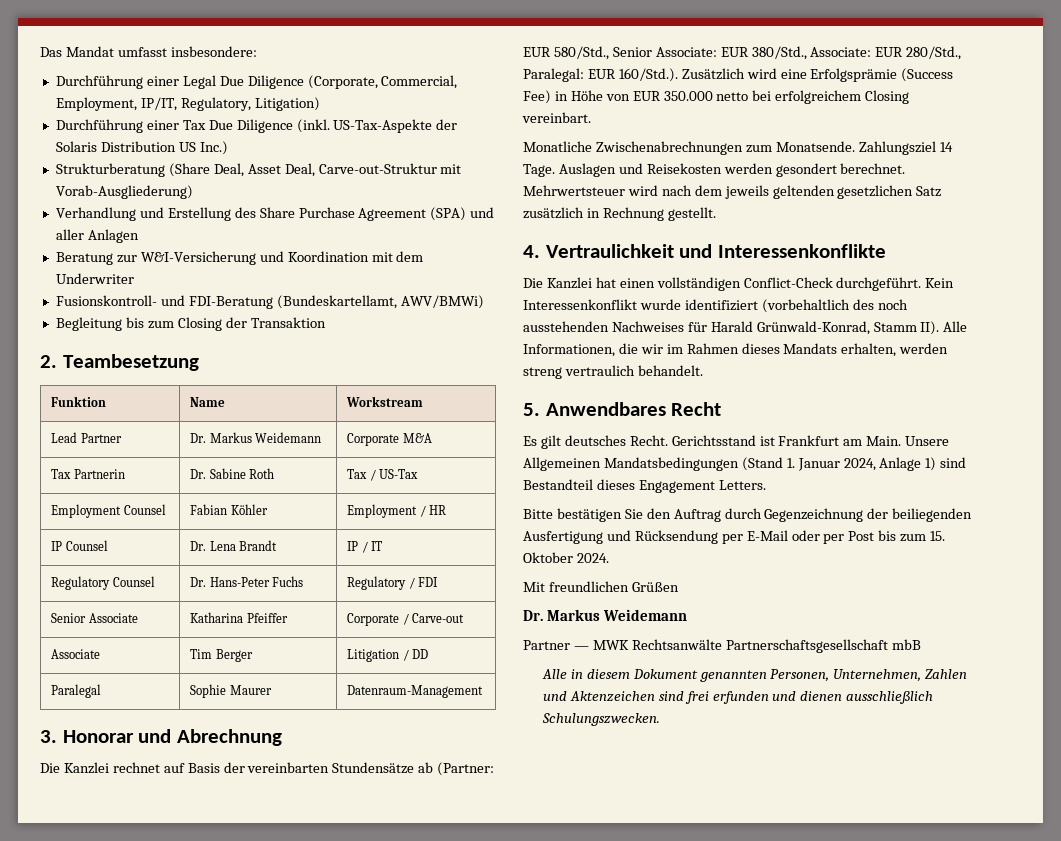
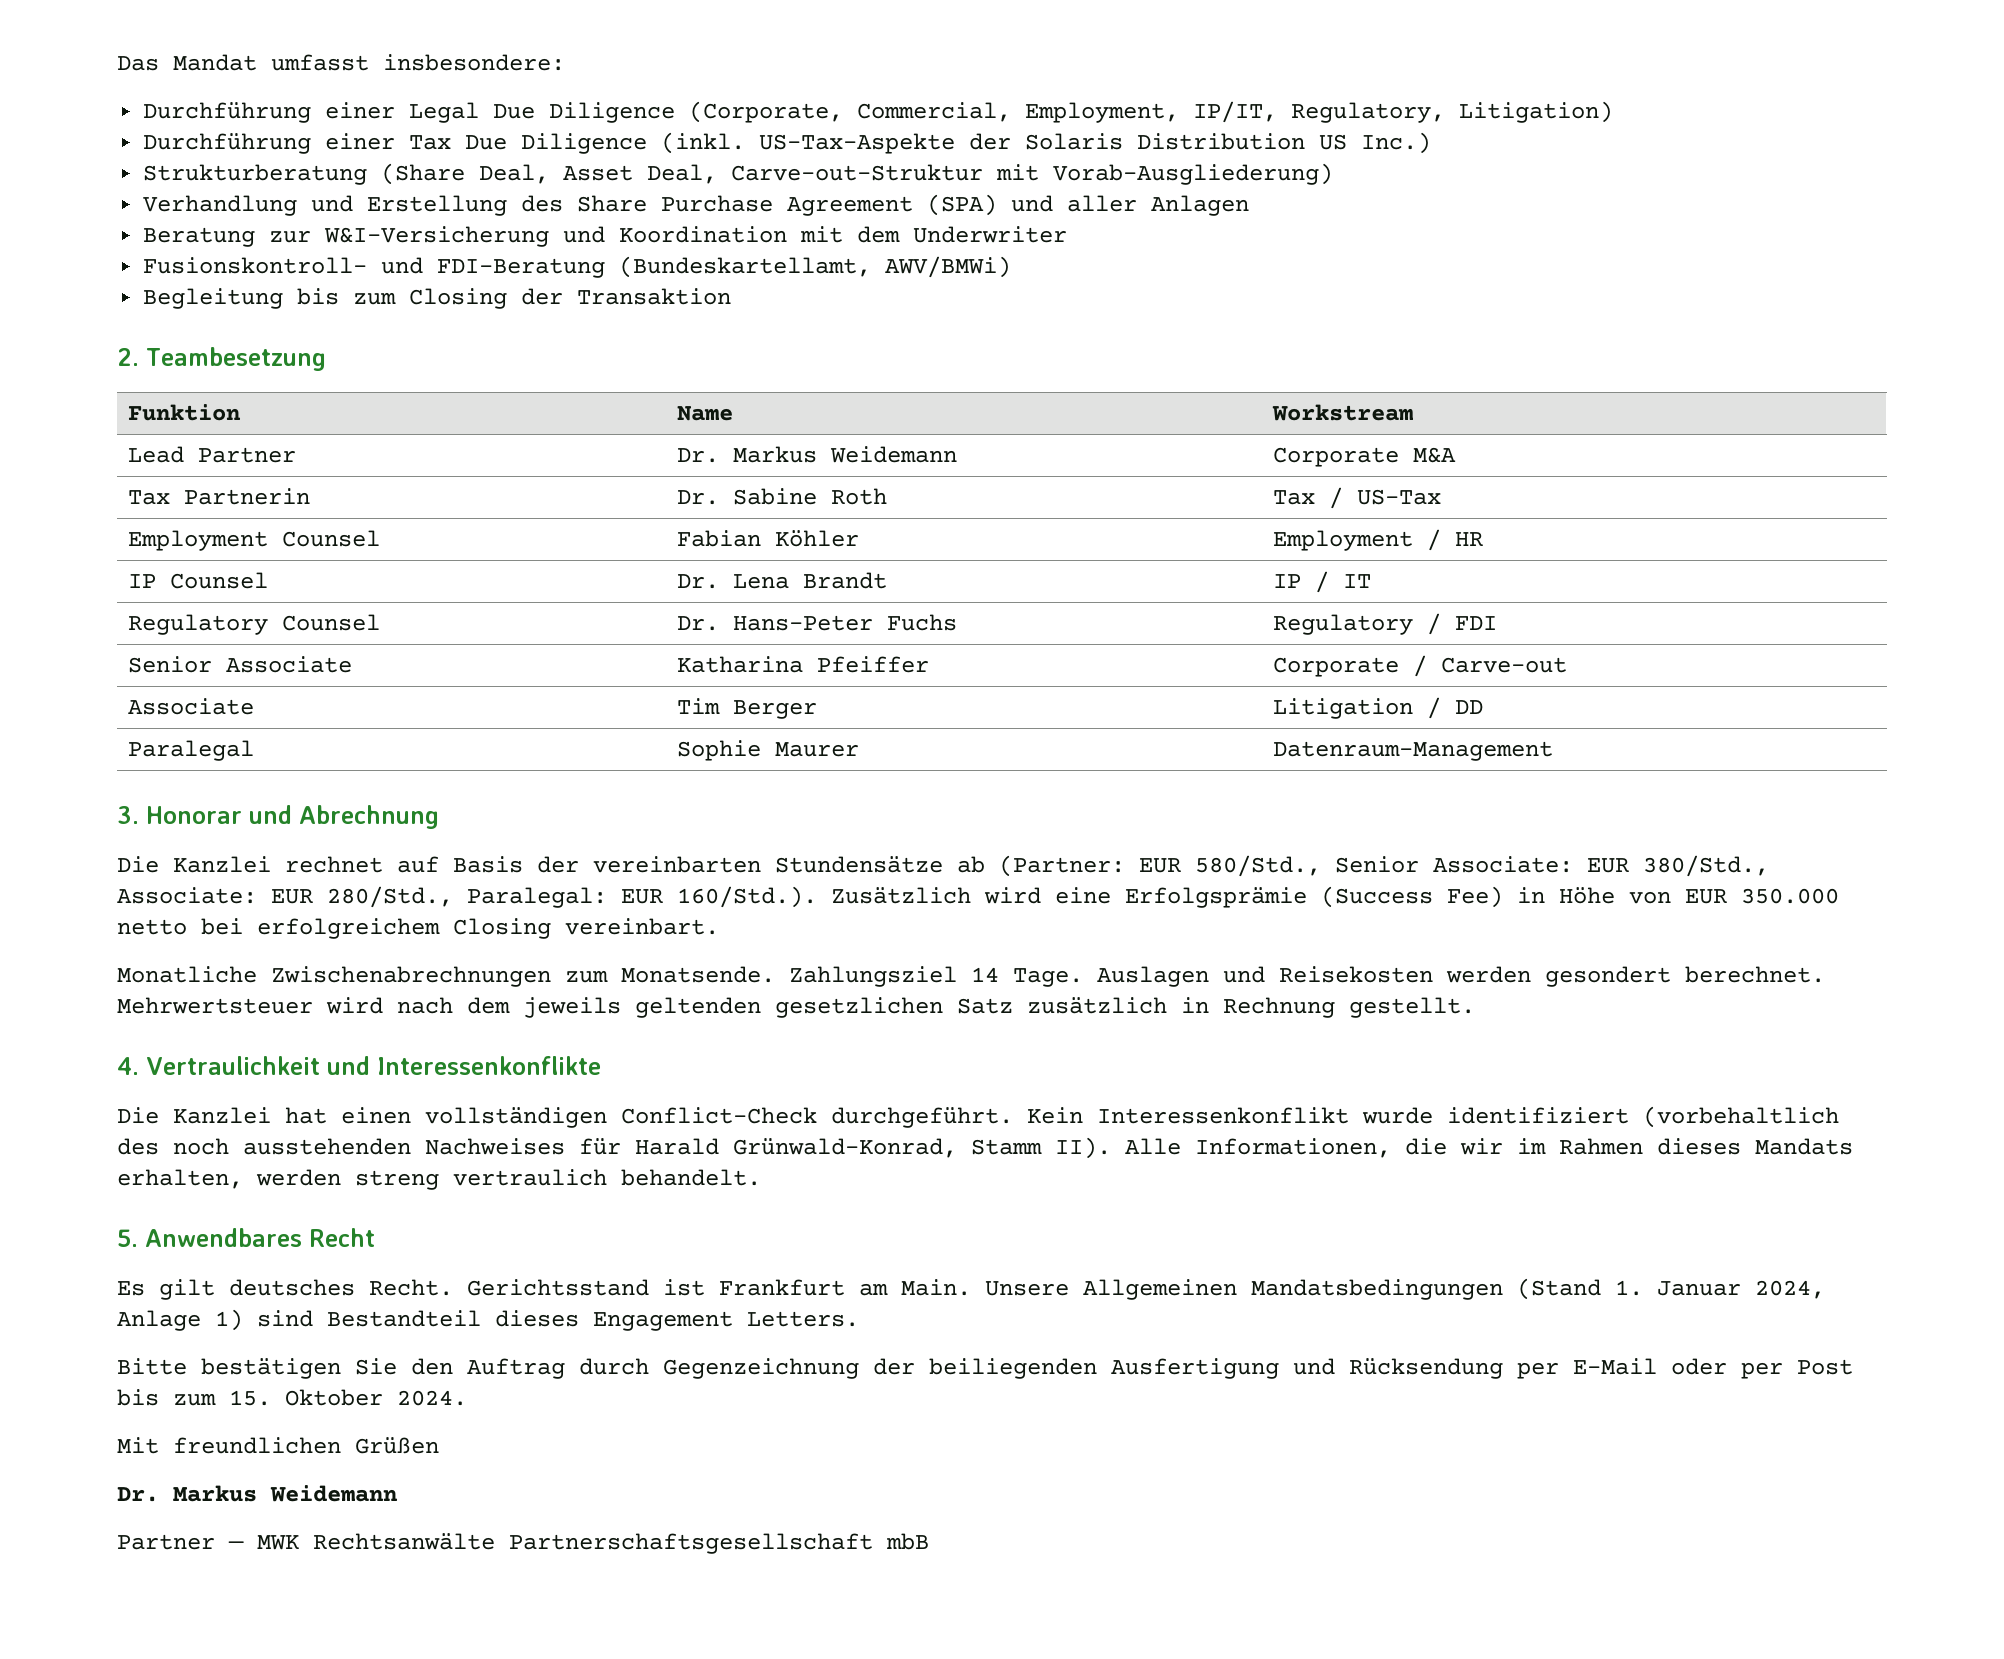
- Alle in diesem Dokument genannten Personen, Unternehmen, Zahlen und Aktenzeichen sind frei erfunden und dienen ausschließlich Schulungszwecken.

